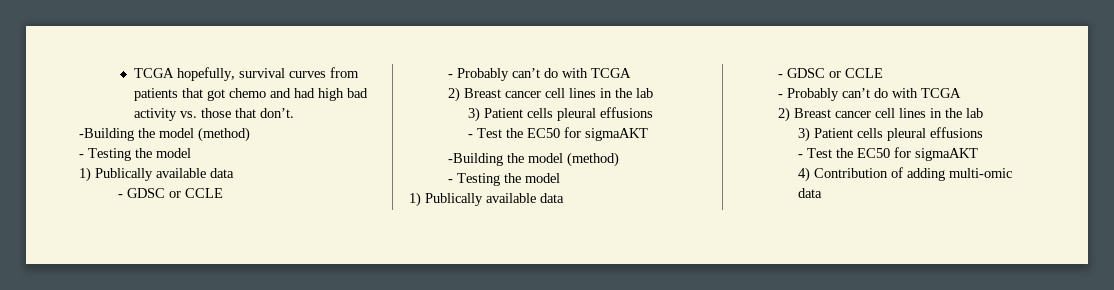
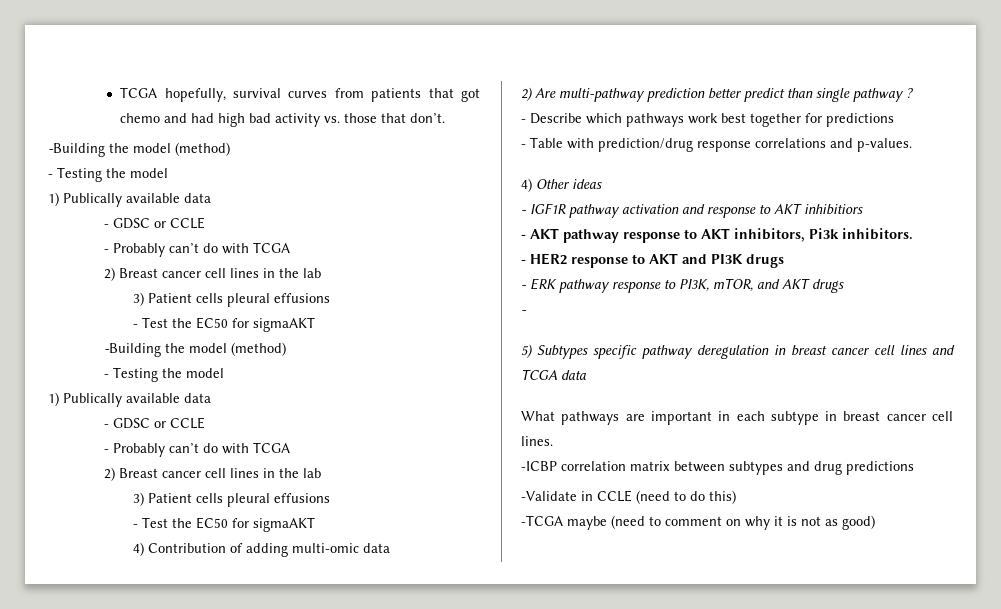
+ 2) Are multi-pathway prediction better predict than single pathway ?
+ - Describe which pathways work best together for predictions
+ - Table with prediction/drug response correlations and p-values.
+ 4) Other ideas
+ - IGF1R pathway activation and response to AKT inhibitiors
+ - AKT pathway response to AKT inhibitors, Pi3k inhibitors.
+ - HER2 response to AKT and PI3K drugs
+ - ERK pathway response to PI3K, mTOR, and AKT drugs
+ -
+ 5) Subtypes specific pathway deregulation in breast cancer cell lines and TCGA data
+ What pathways are important in each subtype in breast cancer cell lines.
+ -ICBP correlation matrix between subtypes and drug predictions
+ -Validate in CCLE (need to do this)
+ -TCGA maybe (need to comment on why it is not as good)

